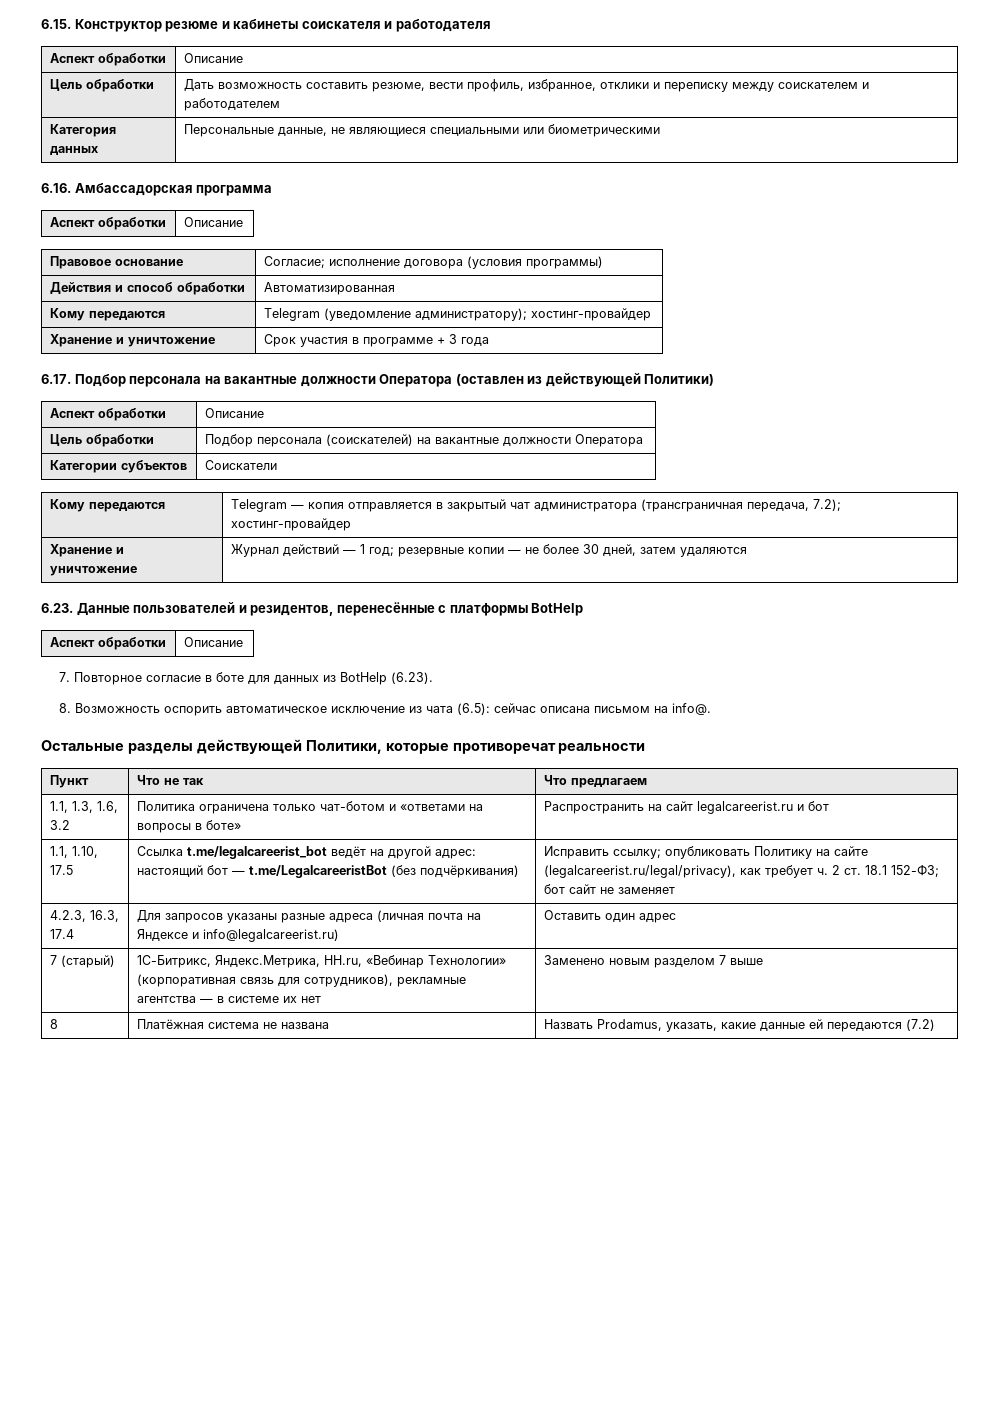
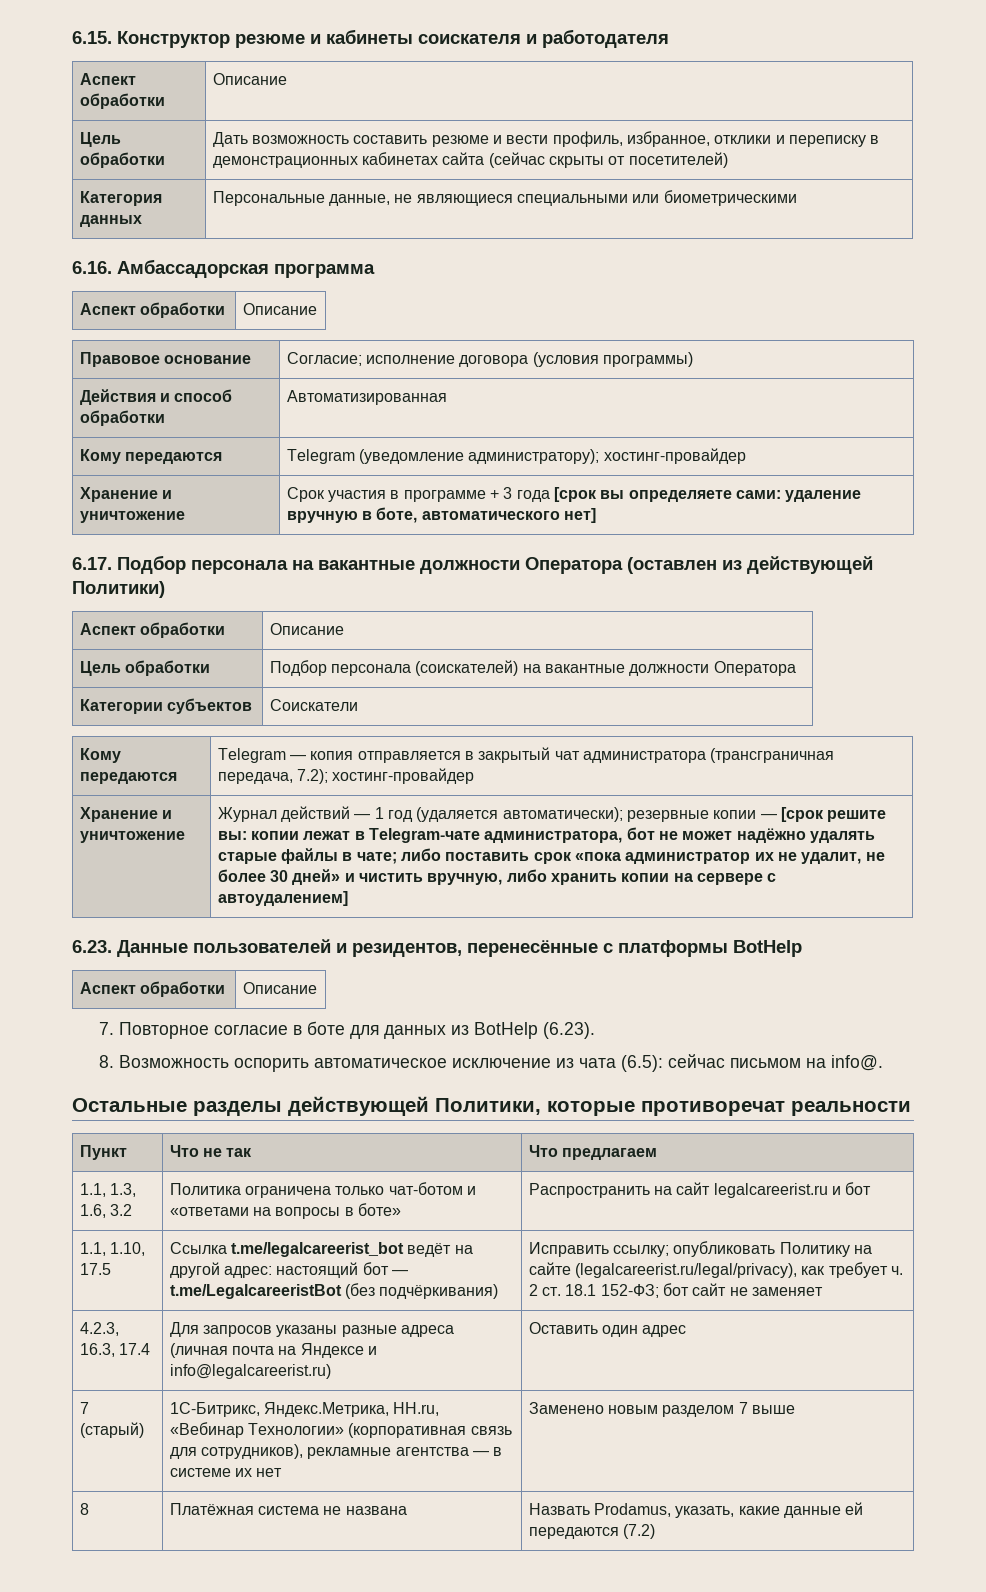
- Цель обработки | Дать возможность составить резюме, вести профиль, избранное, отклики и переписку между соискателем и работодателем
+ Цель обработки | Дать возможность составить резюме и вести профиль, избранное, отклики и переписку в демонстрационных кабинетах сайта (сейчас скрыты от посетителей)
- Хранение и уничтожение | Срок участия в программе + 3 года
+ Хранение и уничтожение | Срок участия в программе + 3 года [срок вы определяете сами: удаление вручную в боте, автоматического нет]
- Журнал действий — 1 год; резервные копии — не более 30 дней, затем удаляются
+ Журнал действий — 1 год (удаляется автоматически); резервные копии — [срок решите вы: копии лежат в Telegram-чате администратора, бот не может надёжно удалять старые файлы в чате; либо поставить срок «пока администратор их не удалит, не более 30 дней» и чистить вручную, либо хранить копии на сервере с автоудалением]
- 8. Возможность оспорить автоматическое исключение из чата (6.5): сейчас описана письмом на info@.
+ 8. Возможность оспорить автоматическое исключение из чата (6.5): сейчас письмом на info@.

